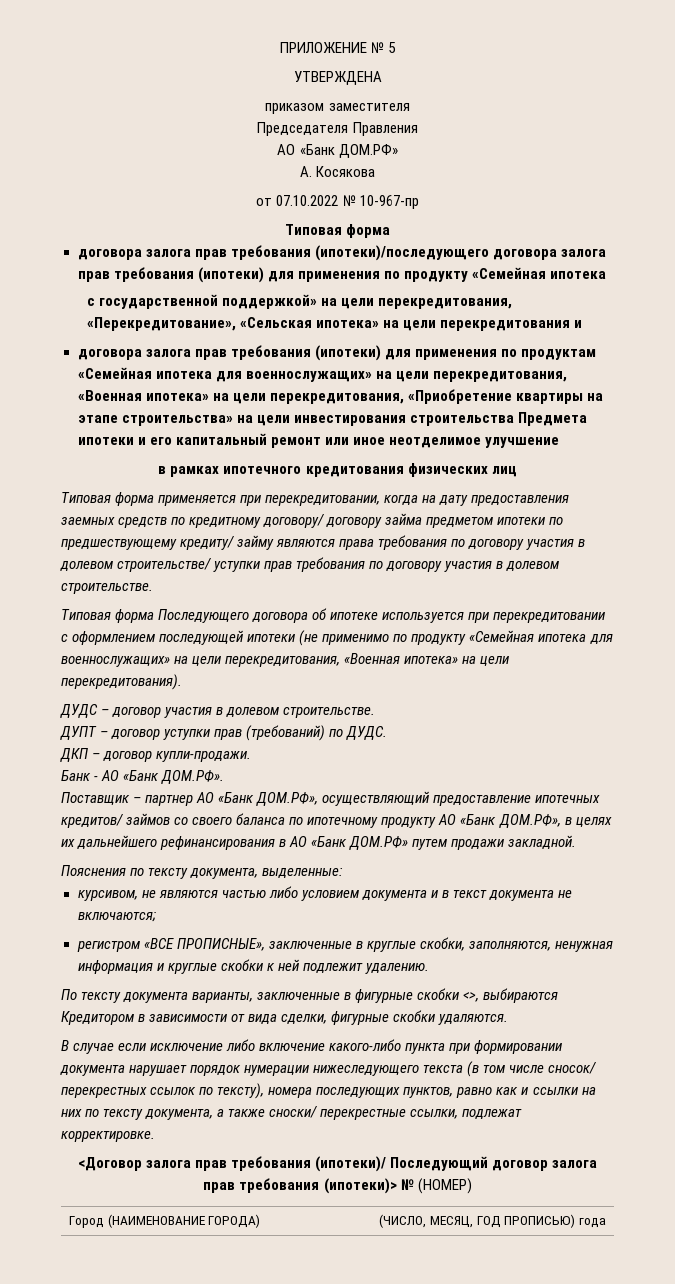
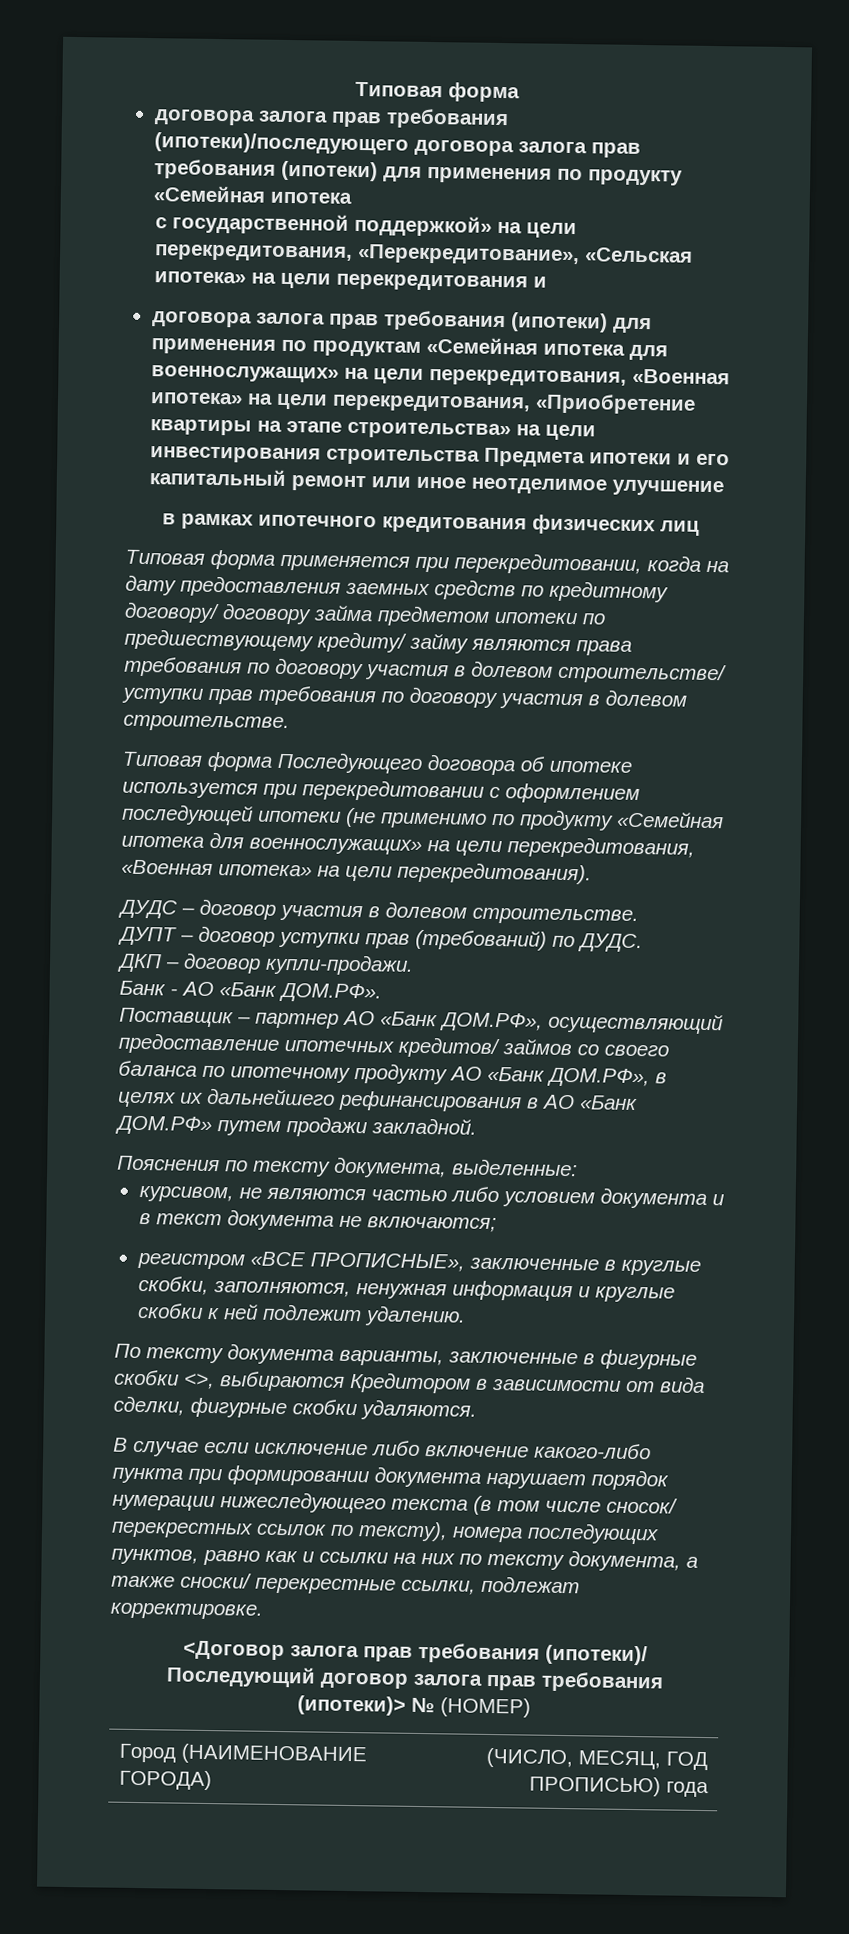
- ПРИЛОЖЕНИЕ № 5
- УТВЕРЖДЕНА
- приказом заместителя
- Председателя Правления
- АО «Банк ДОМ.РФ»
- А. Косякова
- от 07.10.2022 № 10-967-пр

